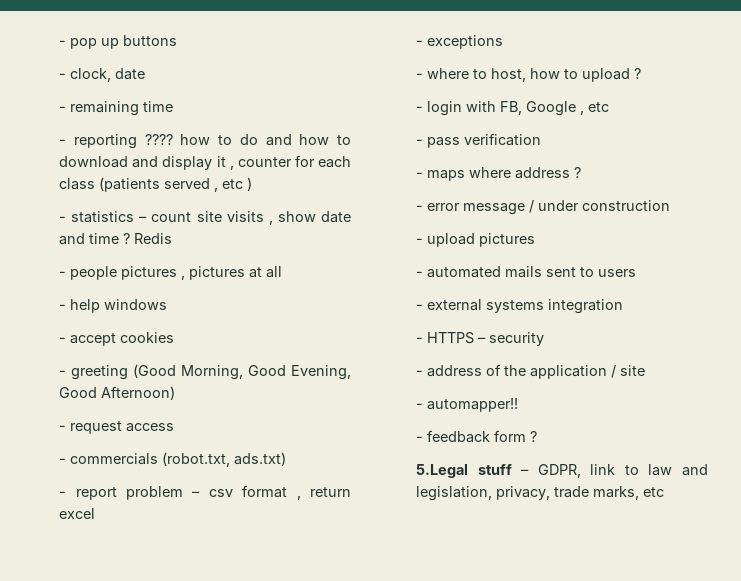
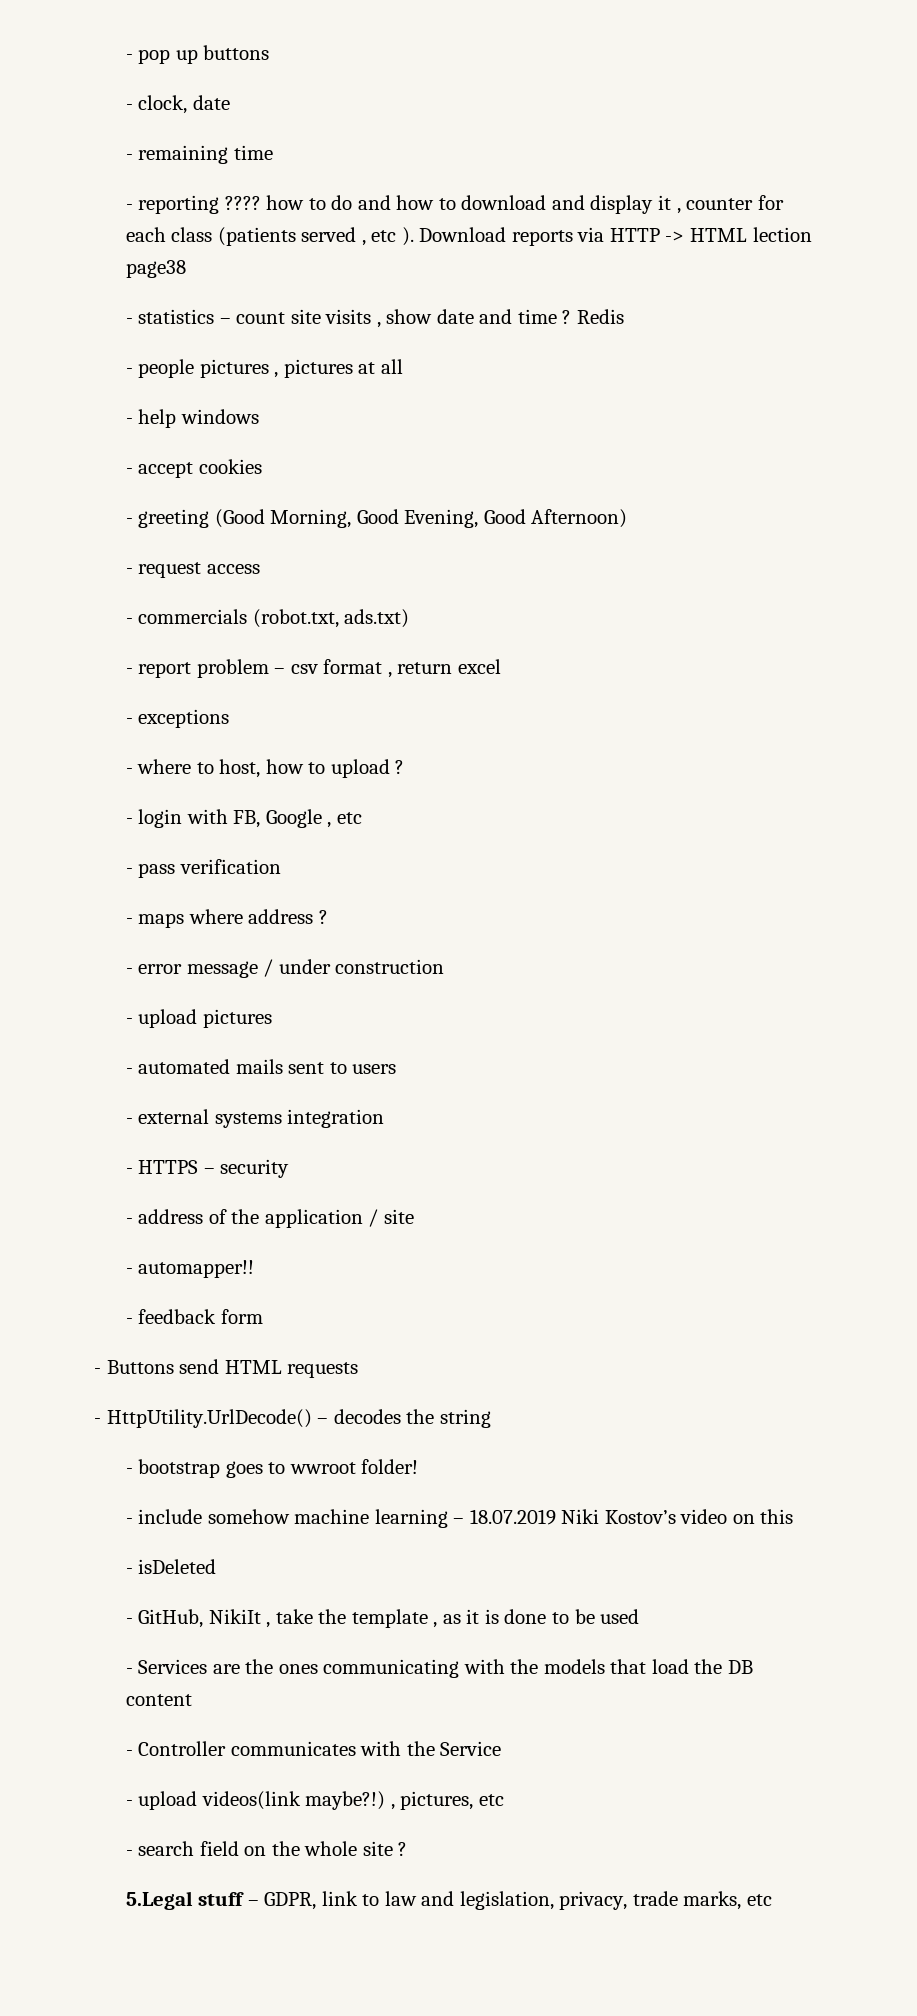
- - reporting ???? how to do and how to download and display it , counter for each class (patients served , etc )
+ - reporting ???? how to do and how to download and display it , counter for each class (patients served , etc ). Download reports via HTTP -> HTML lection page38
- - feedback form ?
+ - feedback form
+ - Buttons send HTML requests
+ - HttpUtility.UrlDecode() – decodes the string
+ - bootstrap goes to wwroot folder!
+ - include somehow machine learning – 18.07.2019 Niki Kostov’s video on this
+ - isDeleted
+ - GitHub, NikiIt , take the template , as it is done to be used
+ - Services are the ones communicating with the models that load the DB content
+ - Controller communicates with the Service
+ - upload videos(link maybe?!) , pictures, etc
+ - search field on the whole site ?

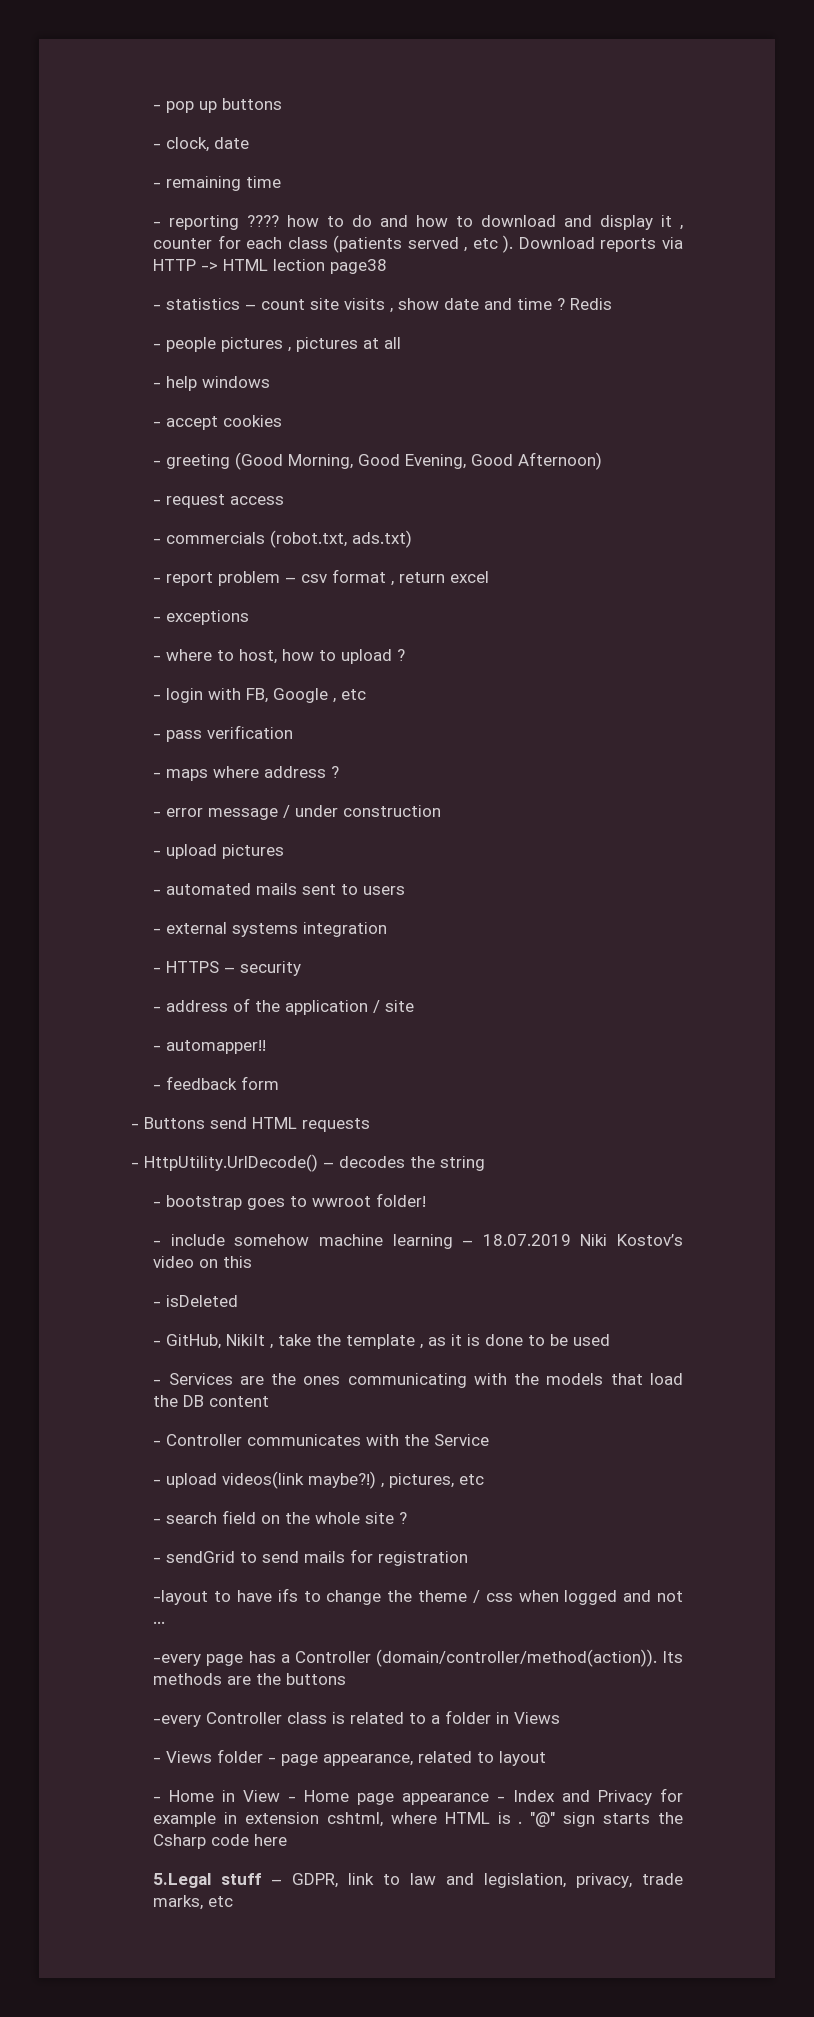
+ - sendGrid to send mails for registration
+ -layout to have ifs to change the theme / css when logged and not ...
+ -every page has a Controller (domain/controller/method(action)). Its methods are the buttons
+ -every Controller class is related to a folder in Views
+ - Views folder - page appearance, related to layout
+ - Home in View - Home page appearance - Index and Privacy for example in extension cshtml, where HTML is . "@" sign starts the Csharp code here

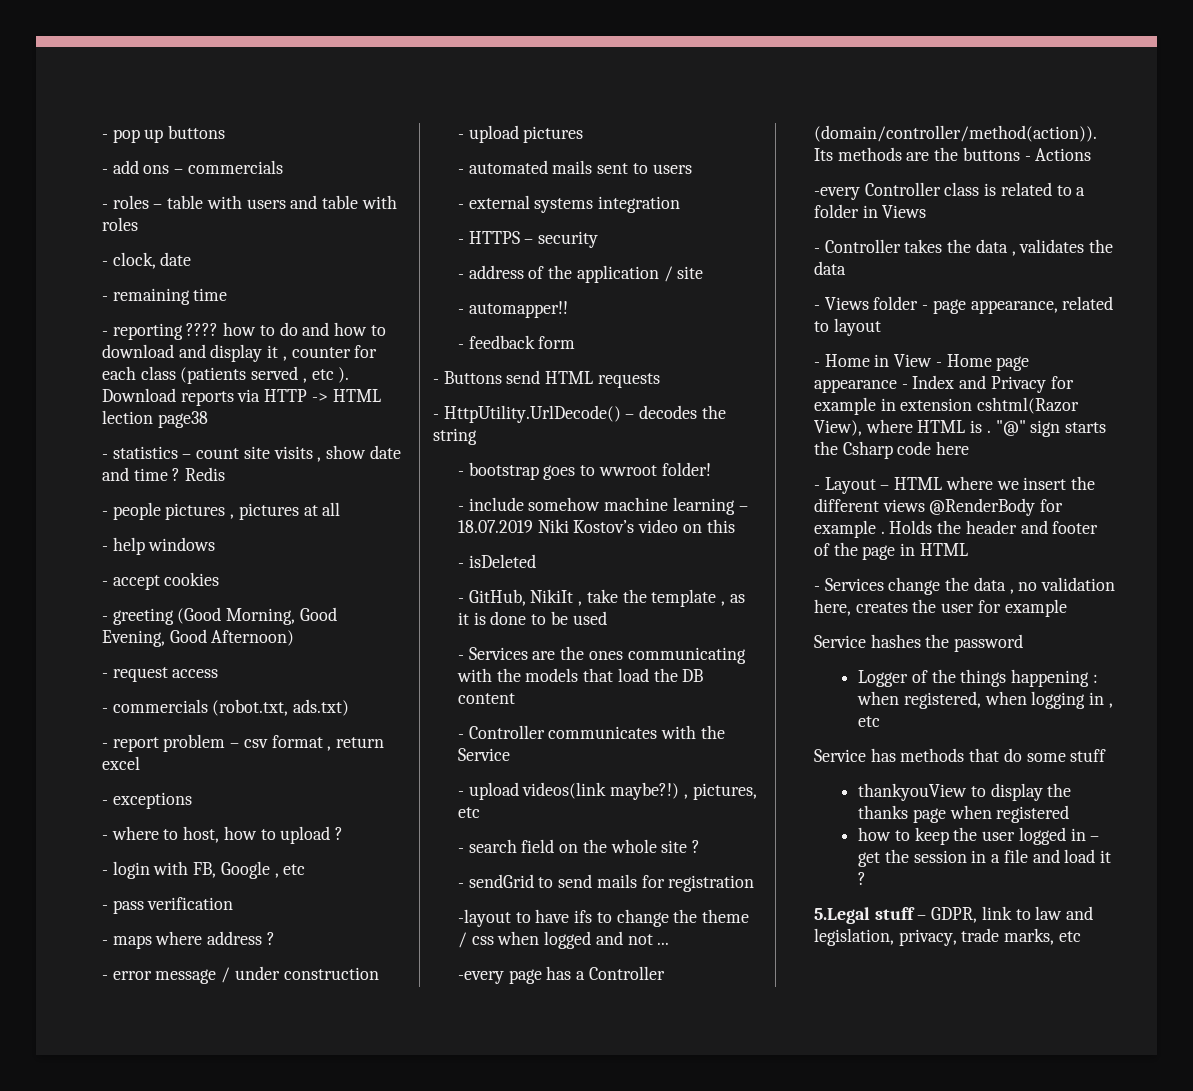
+ - add ons – commercials
+ - roles – table with users and table with roles
- Its methods are the buttons
+ Its methods are the buttons - Actions
+ - Controller takes the data , validates the data
- - Home in View - Home page appearance - Index and Privacy for example in extension cshtml, where HTML is .
+ - Home in View - Home page appearance - Index and Privacy for example in extension cshtml(Razor View), where HTML is .
+ - Layout – HTML where we insert the different views @RenderBody for example . Holds the header and footer of the page in HTML
+ - Services change the data , no validation here, creates the user for example
+ Service hashes the password
+ Logger of the things happening : when registered, when logging in , etc
+ Service has methods that do some stuff
+ thankyouView to display the thanks page when registered
+ how to keep the user logged in – get the session in a file and load it ?

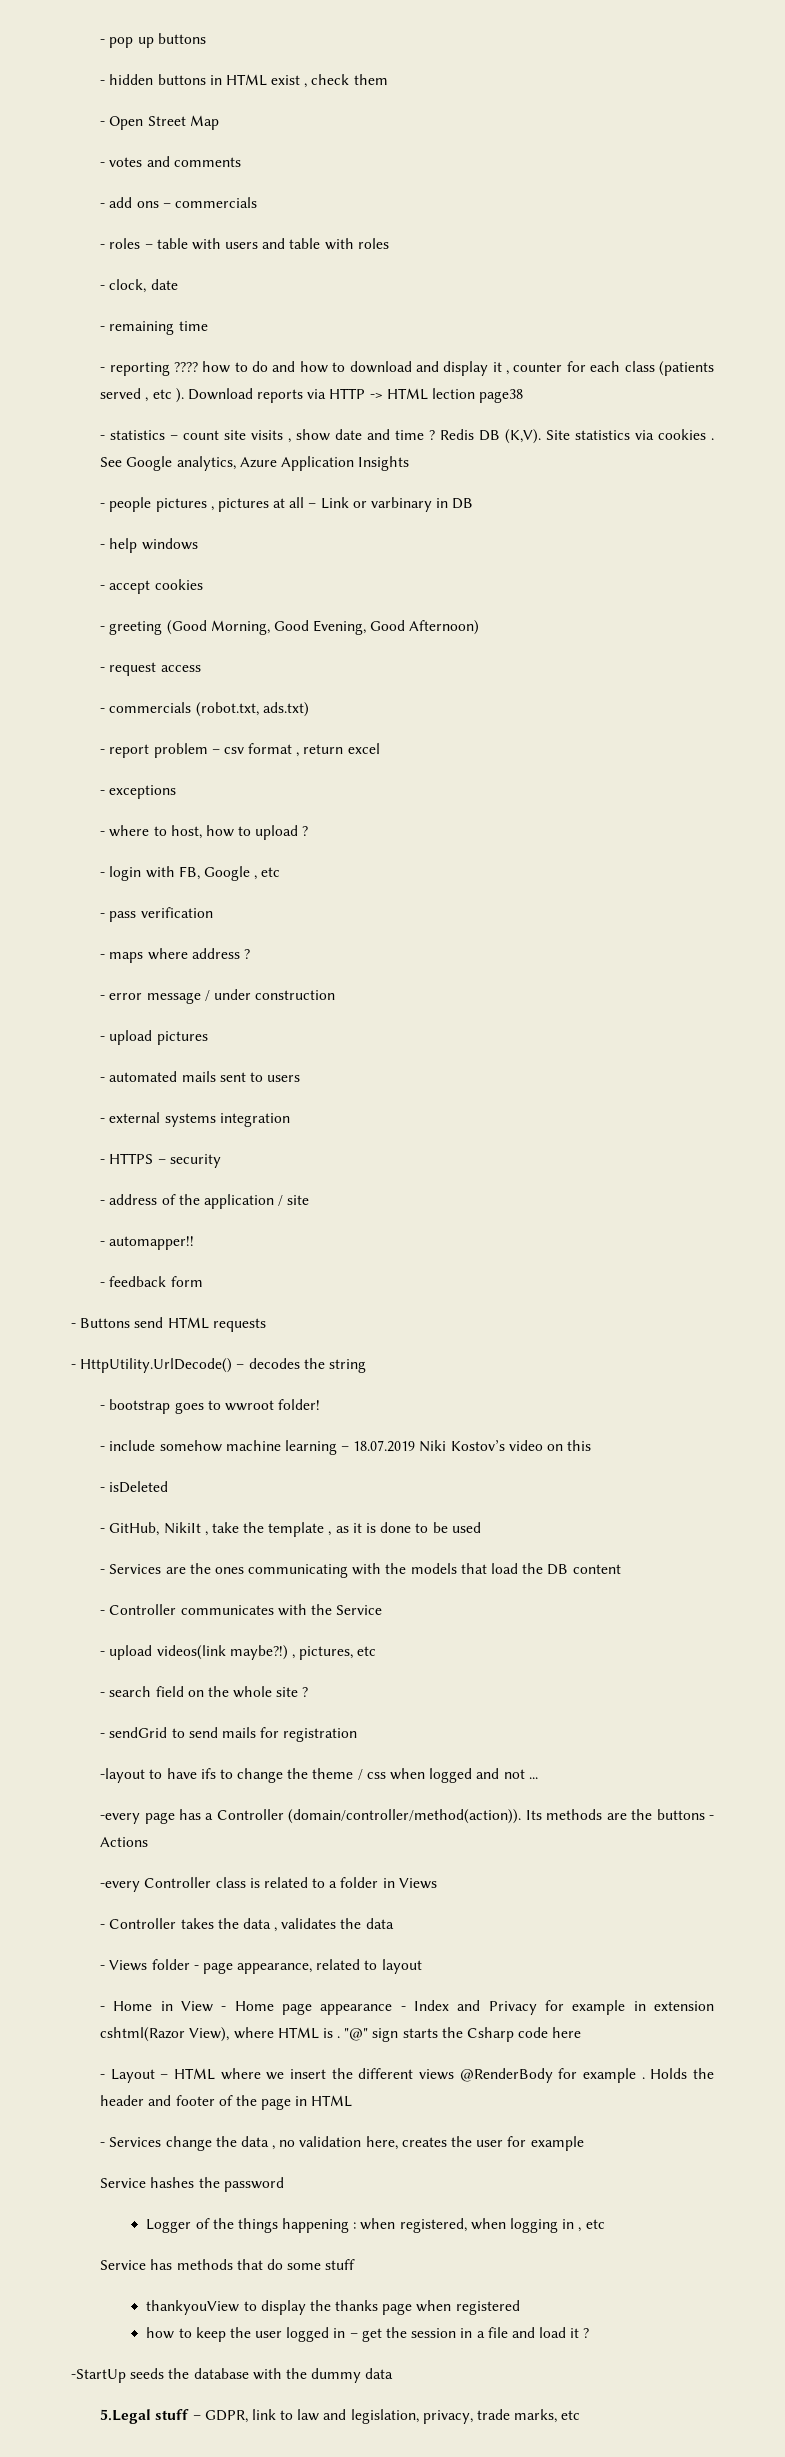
+ - hidden buttons in HTML exist , check them
+ - Open Street Map
+ - votes and comments
- Redis
+ Redis DB (K,V). Site statistics via cookies . See Google analytics, Azure Application Insights
- - people pictures , pictures at all
+ - people pictures , pictures at all – Link or varbinary in DB
+ -StartUp seeds the database with the dummy data

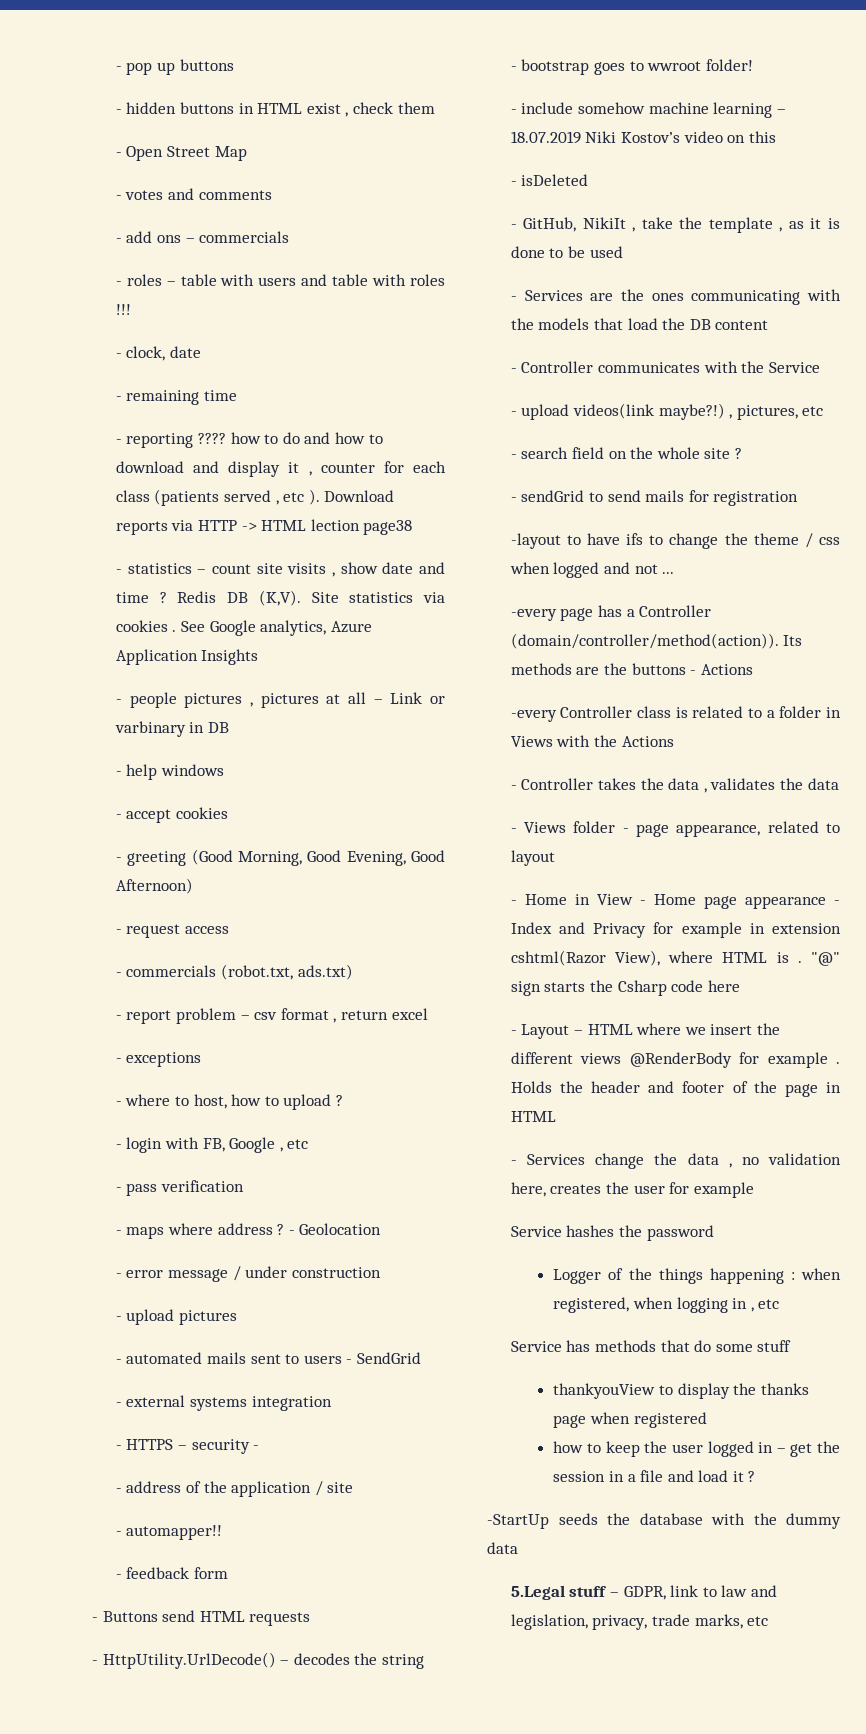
- - roles – table with users and table with roles
+ - roles – table with users and table with roles !!!
+ - Geolocation
- - automated mails sent to users
+ - automated mails sent to users - SendGrid
- - HTTPS – security
+ - HTTPS – security -
- -every Controller class is related to a folder in Views
+ -every Controller class is related to a folder in Views with the Actions

